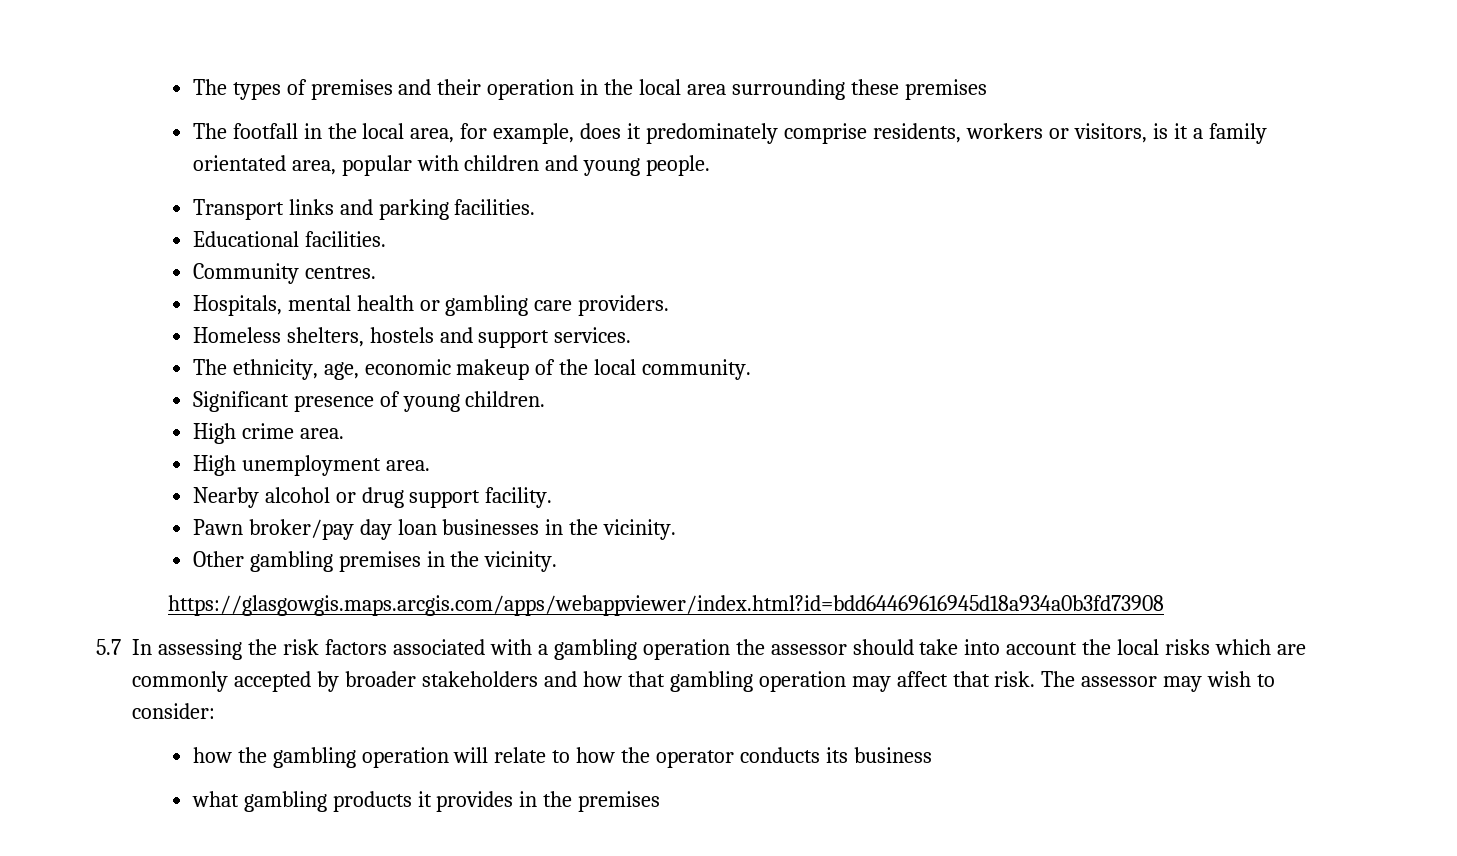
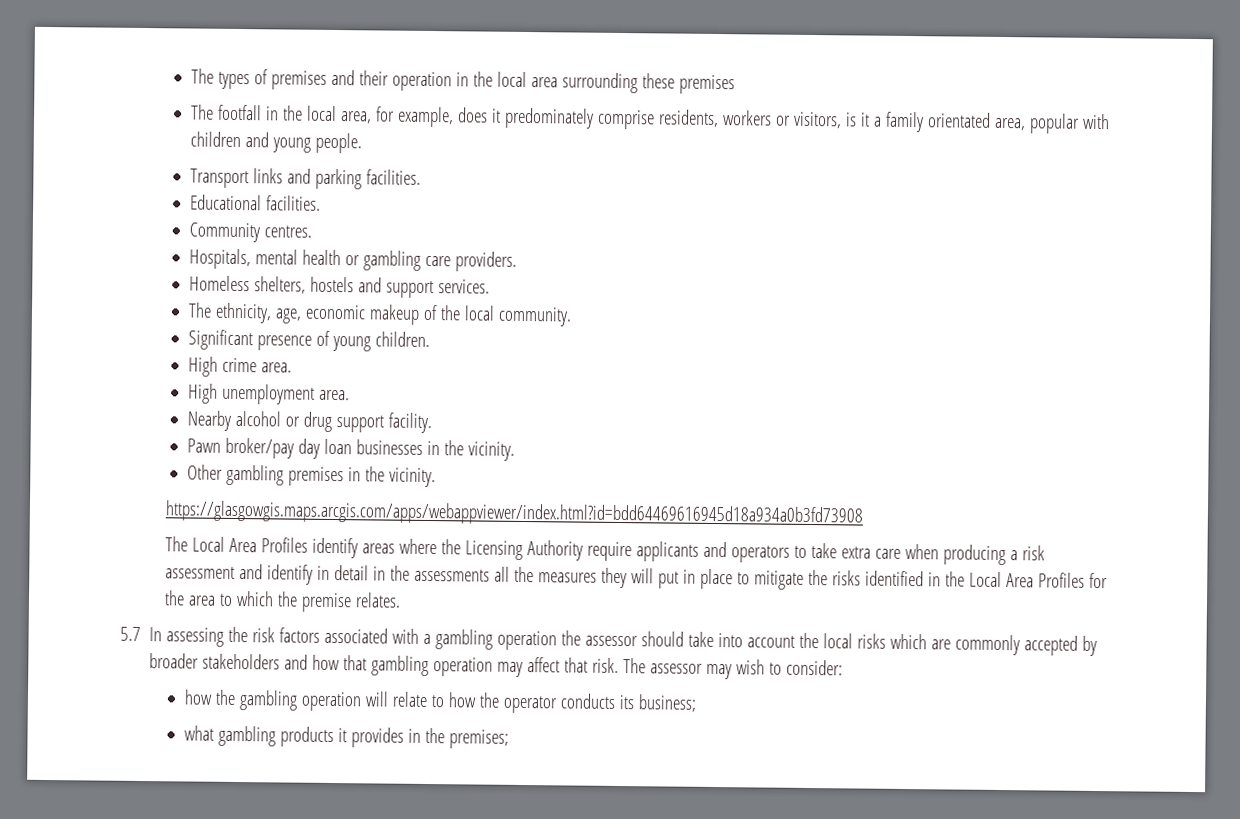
+ The Local Area Profiles identify areas where the Licensing Authority require applicants and operators to take extra care when producing a risk assessment and identify in detail in the assessments all the measures they will put in place to mitigate the risks identified in the Local Area Profiles for the area to which the premise relates.
- how the gambling operation will relate to how the operator conducts its business
+ how the gambling operation will relate to how the operator conducts its business;
- what gambling products it provides in the premises
+ what gambling products it provides in the premises;

